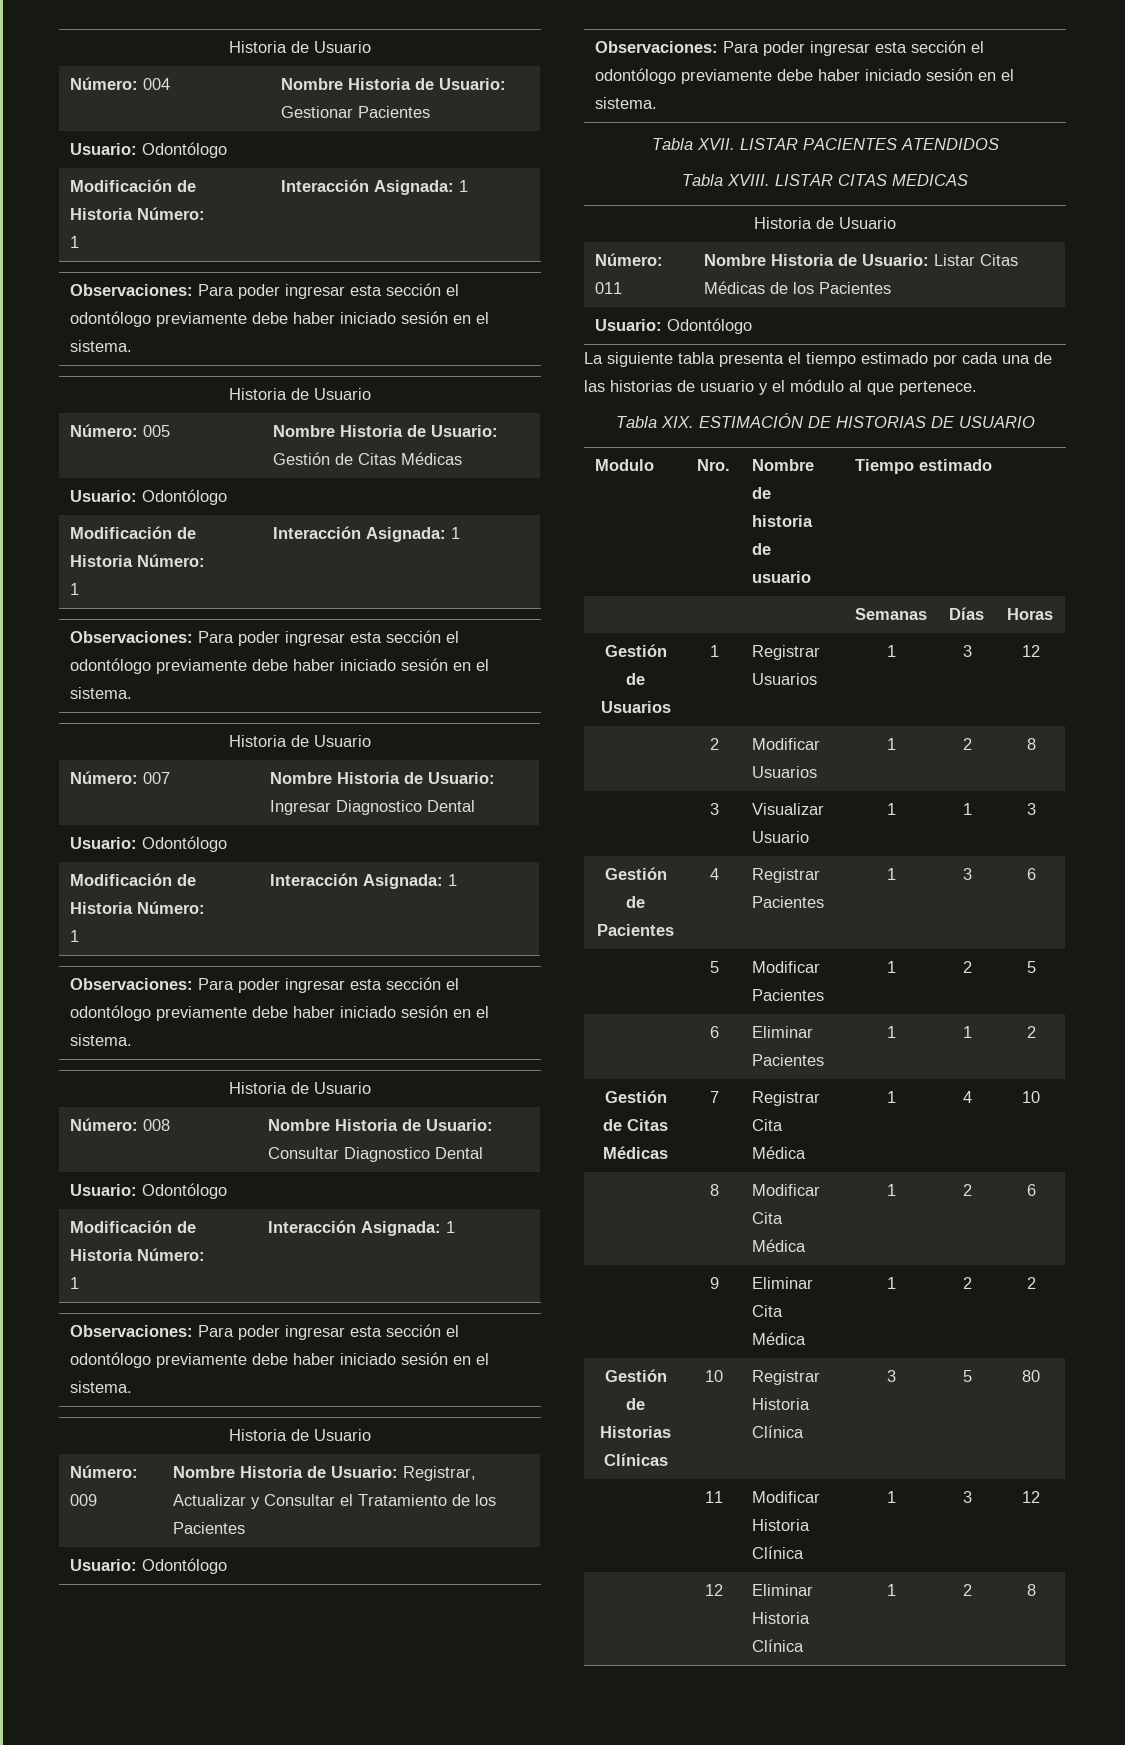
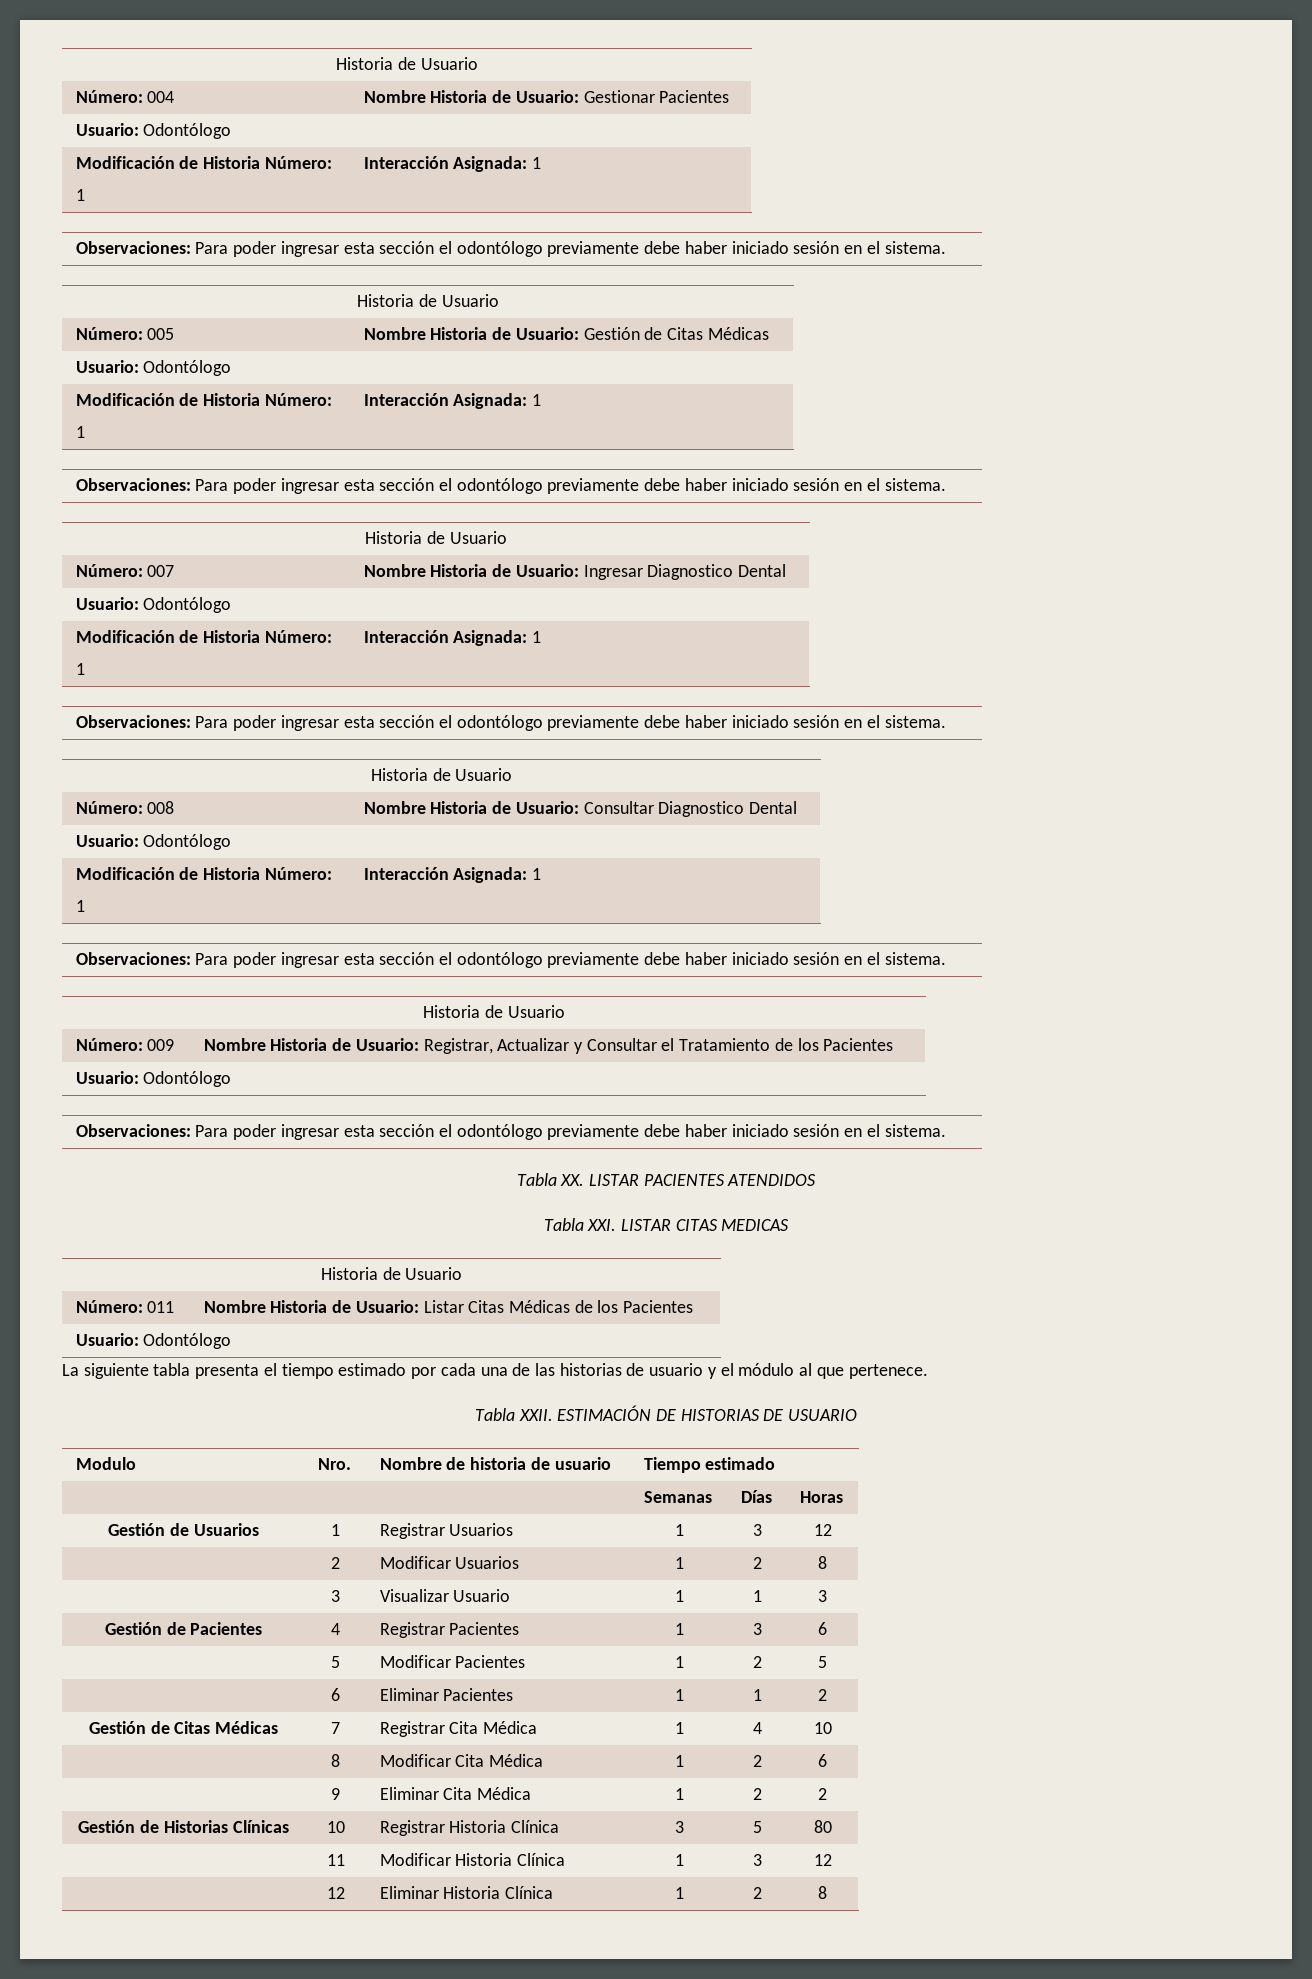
- Tabla XVII. LISTAR PACIENTES ATENDIDOS
+ Tabla XX. LISTAR PACIENTES ATENDIDOS
- Tabla XVIII. LISTAR CITAS MEDICAS
+ Tabla XXI. LISTAR CITAS MEDICAS
- Tabla XIX. ESTIMACIÓN DE HISTORIAS DE USUARIO
+ Tabla XXII. ESTIMACIÓN DE HISTORIAS DE USUARIO

